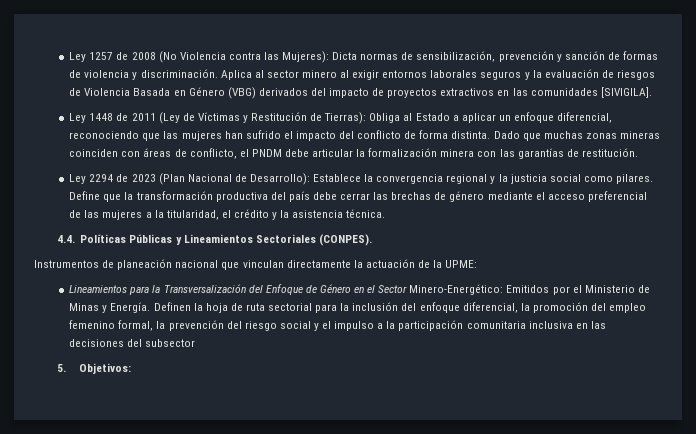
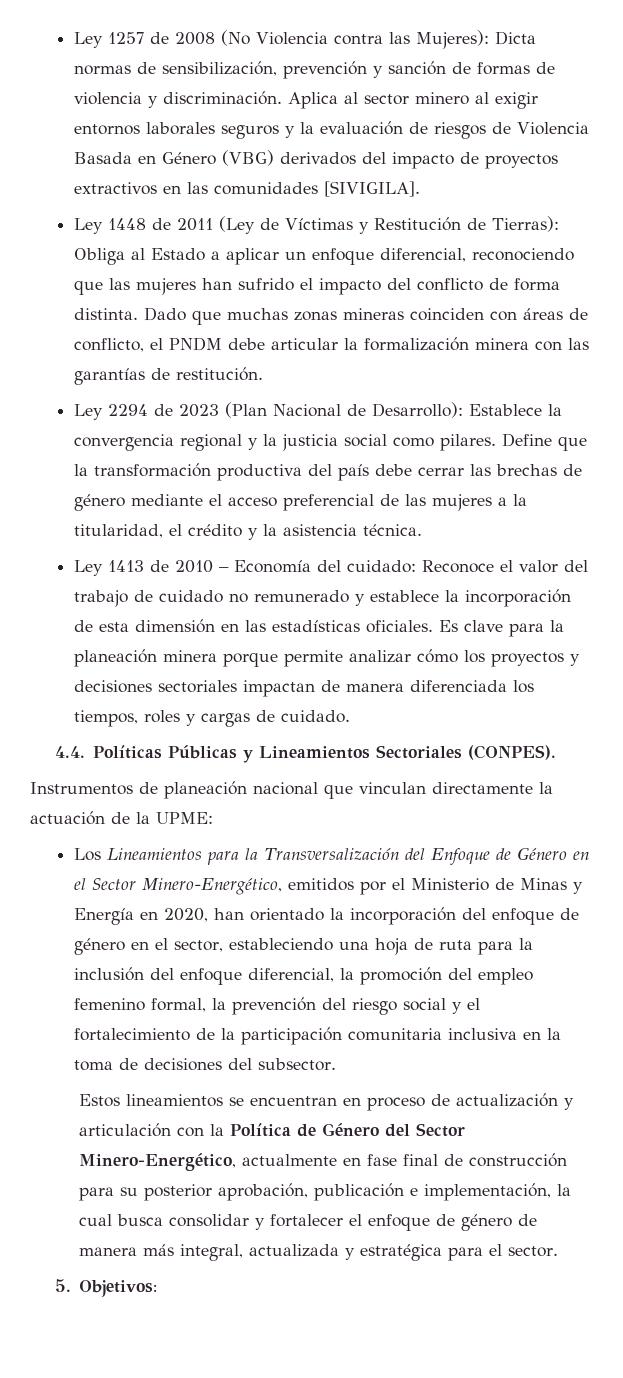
+ Ley 1413 de 2010 – Economía del cuidado: Reconoce el valor del trabajo de cuidado no remunerado y establece la incorporación de esta dimensión en las estadísticas oficiales. Es clave para la planeación minera porque permite analizar cómo los proyectos y decisiones sectoriales impactan de manera diferenciada los tiempos, roles y cargas de cuidado.
- Lineamientos para la Transversalización del Enfoque de Género en el Sector Minero-Energético: Emitidos por el Ministerio de Minas y Energía. Definen la hoja de ruta sectorial para la inclusión del enfoque diferencial, la promoción del empleo femenino formal, la prevención del riesgo social y el impulso a la participación comunitaria inclusiva en las decisiones del subsector
+ Los Lineamientos para la Transversalización del Enfoque de Género en el Sector Minero-Energético, emitidos por el Ministerio de Minas y Energía en 2020, han orientado la incorporación del enfoque de género en el sector, estableciendo una hoja de ruta para la inclusión del enfoque diferencial, la promoción del empleo femenino formal, la prevención del riesgo social y el fortalecimiento de la participación comunitaria inclusiva en la toma de decisiones del subsector.
+ Estos lineamientos se encuentran en proceso de actualización y articulación con la Política de Género del Sector Minero-Energético, actualmente en fase final de construcción para su posterior aprobación, publicación e implementación, la cual busca consolidar y fortalecer el enfoque de género de manera más integral, actualizada y estratégica para el sector.

